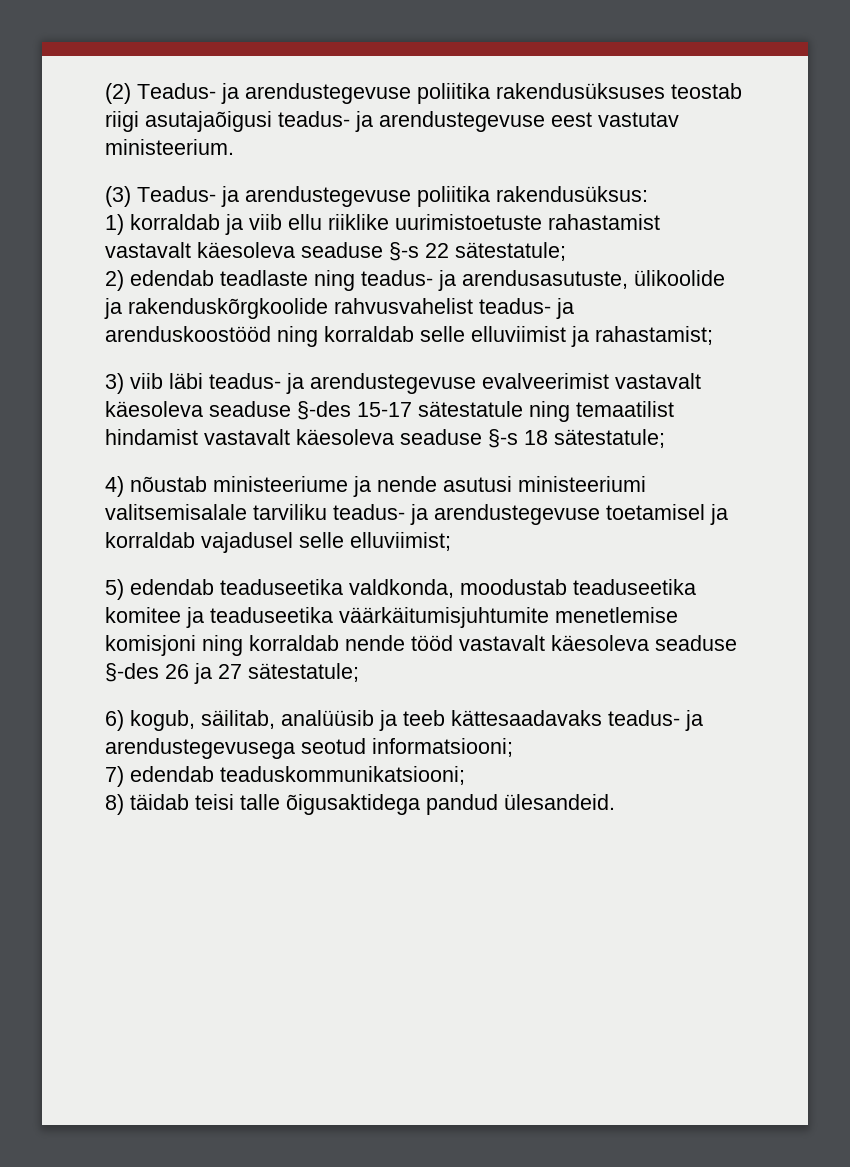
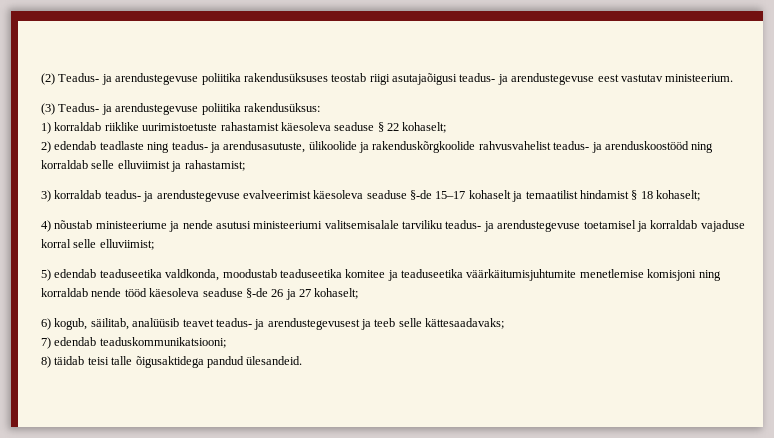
- 1) korraldab ja viib ellu riiklike uurimistoetuste rahastamist vastavalt käesoleva seaduse §-s 22 sätestatule;
+ 1) korraldab riiklike uurimistoetuste rahastamist käesoleva seaduse § 22 kohaselt;
- 3) viib läbi teadus- ja arendustegevuse evalveerimist vastavalt käesoleva seaduse §-des 15-17 sätestatule ning temaatilist hindamist vastavalt käesoleva seaduse §-s 18 sätestatule;
+ 3) korraldab teadus- ja arendustegevuse evalveerimist käesoleva seaduse §-de 15–17 kohaselt ja temaatilist hindamist § 18 kohaselt;
- 4) nõustab ministeeriume ja nende asutusi ministeeriumi valitsemisalale tarviliku teadus- ja arendustegevuse toetamisel ja korraldab vajadusel selle elluviimist;
+ 4) nõustab ministeeriume ja nende asutusi ministeeriumi valitsemisalale tarviliku teadus- ja arendustegevuse toetamisel ja korraldab vajaduse korral selle elluviimist;
- 5) edendab teaduseetika valdkonda, moodustab teaduseetika komitee ja teaduseetika väärkäitumisjuhtumite menetlemise komisjoni ning korraldab nende tööd vastavalt käesoleva seaduse §-des 26 ja 27 sätestatule;
+ 5) edendab teaduseetika valdkonda, moodustab teaduseetika komitee ja teaduseetika väärkäitumisjuhtumite menetlemise komisjoni ning korraldab nende tööd käesoleva seaduse §-de 26 ja 27 kohaselt;
- 6) kogub, säilitab, analüüsib ja teeb kättesaadavaks teadus- ja arendustegevusega seotud informatsiooni;
+ 6) kogub, säilitab, analüüsib teavet teadus- ja arendustegevusest ja teeb selle kättesaadavaks;

